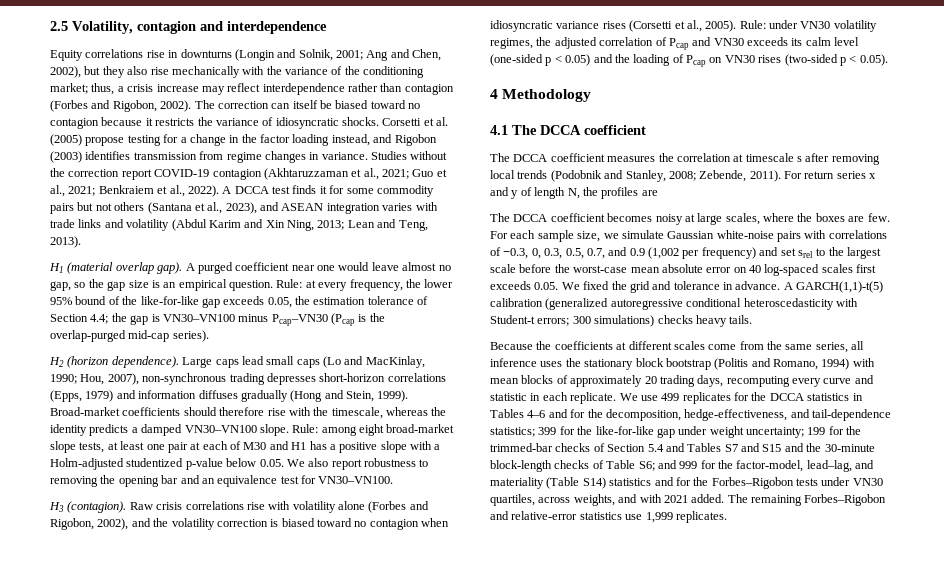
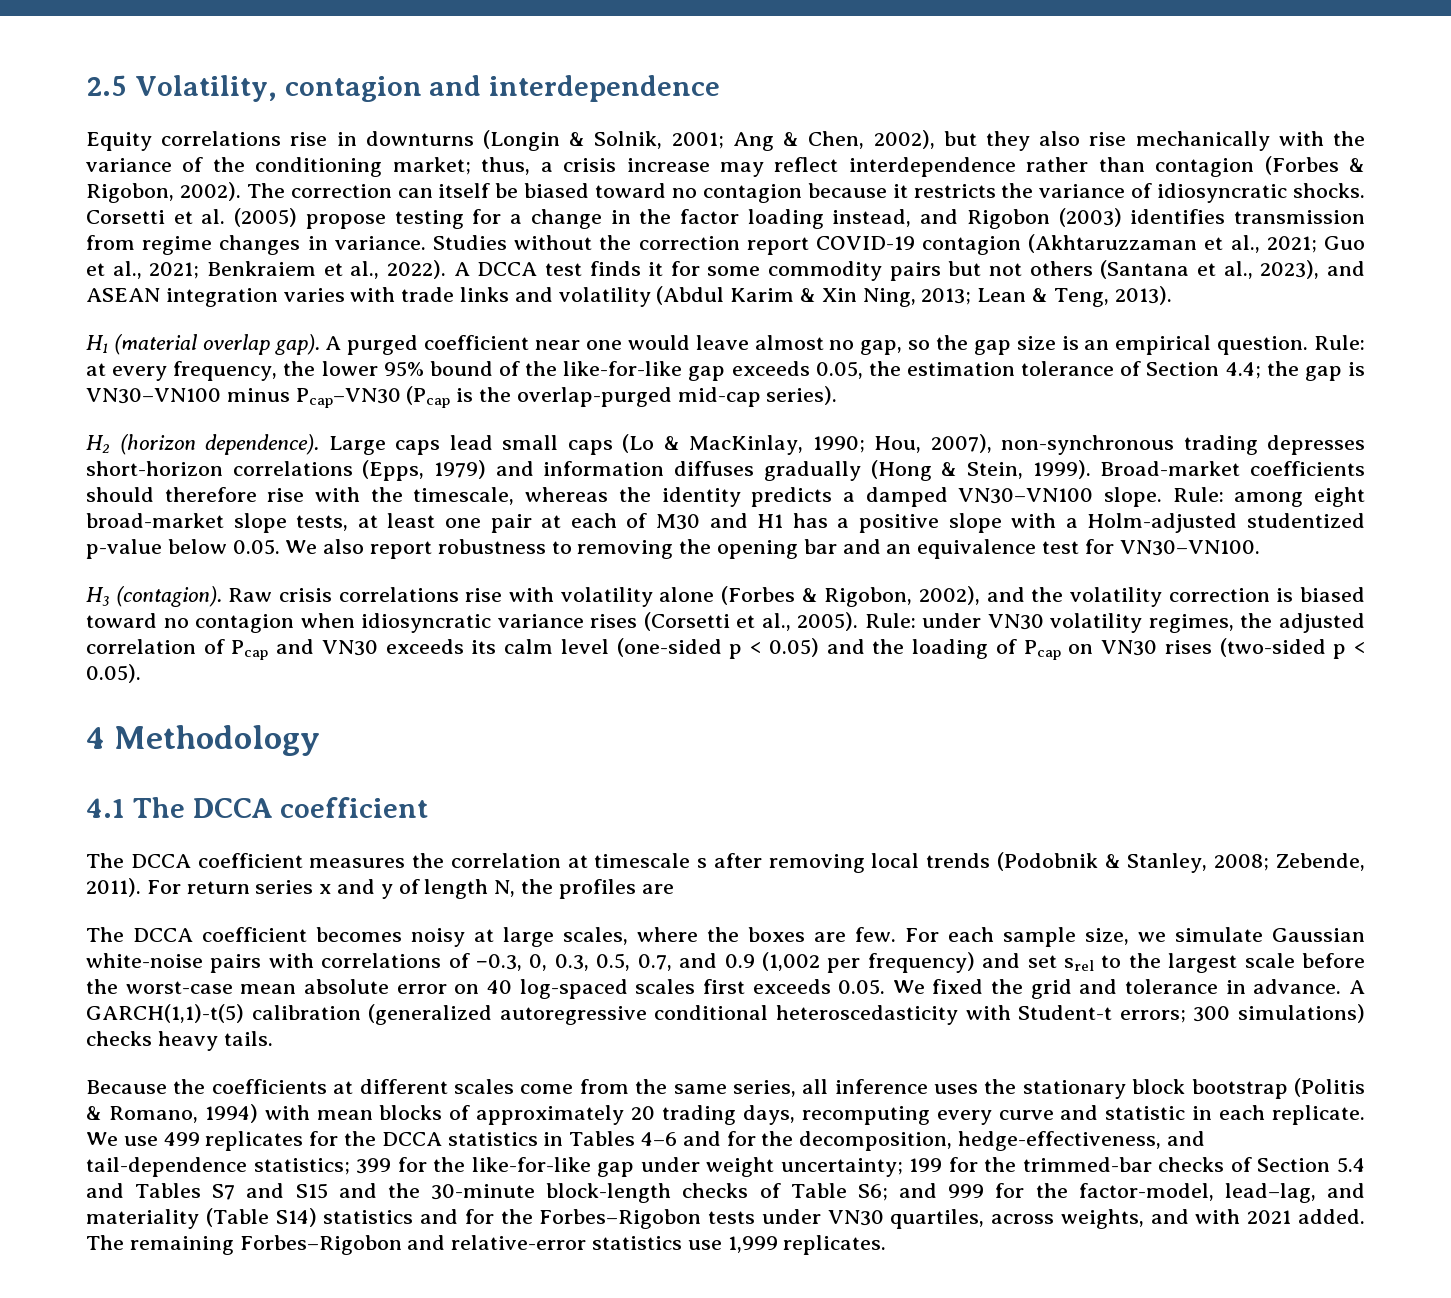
- Equity correlations rise in downturns (Longin and Solnik, 2001; Ang and Chen, 2002), but they also rise mechanically with the variance of the conditioning market; thus, a crisis increase may reflect interdependence rather than contagion (Forbes and Rigobon, 2002).
+ Equity correlations rise in downturns (Longin & Solnik, 2001; Ang & Chen, 2002), but they also rise mechanically with the variance of the conditioning market; thus, a crisis increase may reflect interdependence rather than contagion (Forbes & Rigobon, 2002).
- A DCCA test finds it for some commodity pairs but not others (Santana et al., 2023), and ASEAN integration varies with trade links and volatility (Abdul Karim and Xin Ning, 2013; Lean and Teng, 2013).
+ A DCCA test finds it for some commodity pairs but not others (Santana et al., 2023), and ASEAN integration varies with trade links and volatility (Abdul Karim & Xin Ning, 2013; Lean & Teng, 2013).
- Large caps lead small caps (Lo and MacKinlay, 1990; Hou, 2007), non-synchronous trading depresses short-horizon correlations (Epps, 1979) and information diffuses gradually (Hong and Stein, 1999).
+ Large caps lead small caps (Lo & MacKinlay, 1990; Hou, 2007), non-synchronous trading depresses short-horizon correlations (Epps, 1979) and information diffuses gradually (Hong & Stein, 1999).
- Raw crisis correlations rise with volatility alone (Forbes and Rigobon, 2002), and the volatility correction is biased toward no contagion when idiosyncratic variance rises (Corsetti et al., 2005).
+ Raw crisis correlations rise with volatility alone (Forbes & Rigobon, 2002), and the volatility correction is biased toward no contagion when idiosyncratic variance rises (Corsetti et al., 2005).
- The DCCA coefficient measures the correlation at timescale s after removing local trends (Podobnik and Stanley, 2008; Zebende, 2011).
+ The DCCA coefficient measures the correlation at timescale s after removing local trends (Podobnik & Stanley, 2008; Zebende, 2011).
- Because the coefficients at different scales come from the same series, all inference uses the stationary block bootstrap (Politis and Romano, 1994) with mean blocks of approximately 20 trading days, recomputing every curve and statistic in each replicate.
+ Because the coefficients at different scales come from the same series, all inference uses the stationary block bootstrap (Politis & Romano, 1994) with mean blocks of approximately 20 trading days, recomputing every curve and statistic in each replicate.

